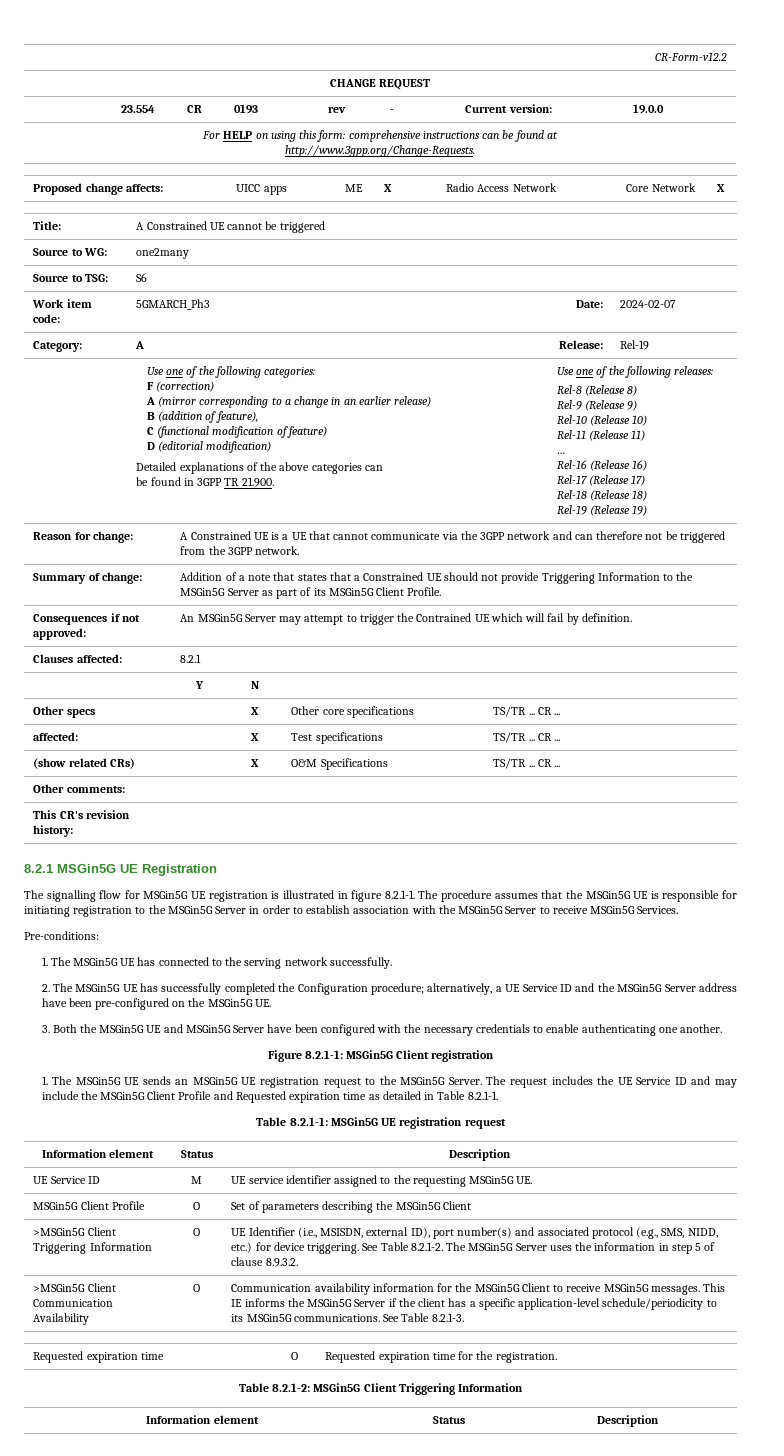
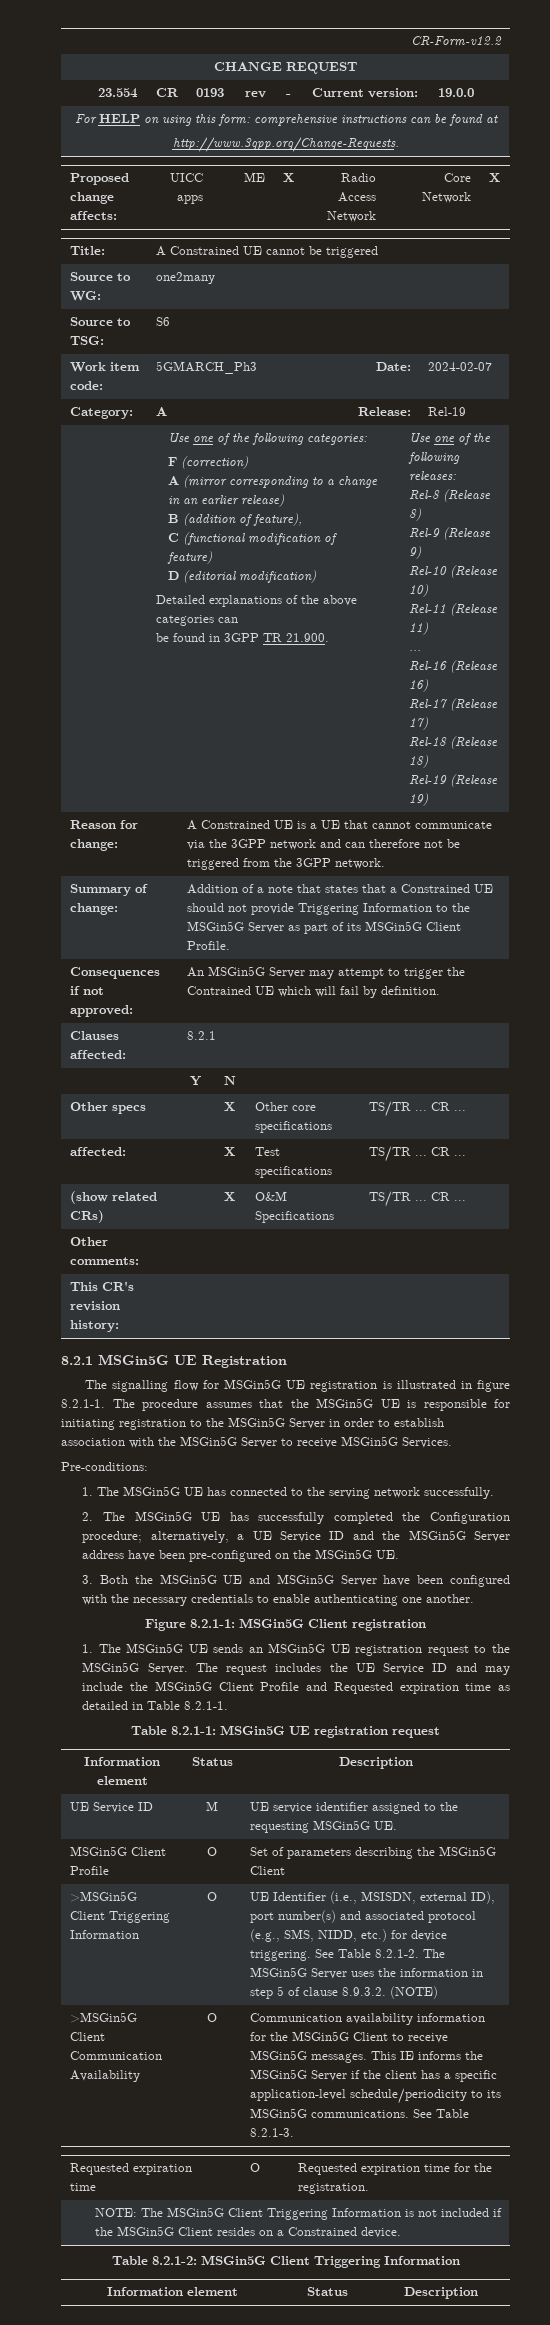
- >MSGin5G Client Triggering Information | O | UE Identifier (i.e., MSISDN, external ID), port number(s) and associated protocol (e.g., SMS, NIDD, etc.) for device triggering. See Table 8.2.1-2. The MSGin5G Server uses the information in step 5 of clause 8.9.3.2.
+ >MSGin5G Client Triggering Information | O | UE Identifier (i.e., MSISDN, external ID), port number(s) and associated protocol (e.g., SMS, NIDD, etc.) for device triggering. See Table 8.2.1-2. The MSGin5G Server uses the information in step 5 of clause 8.9.3.2. (NOTE)
+ NOTE: The MSGin5G Client Triggering Information is not included if the MSGin5G Client resides on a Constrained device.

